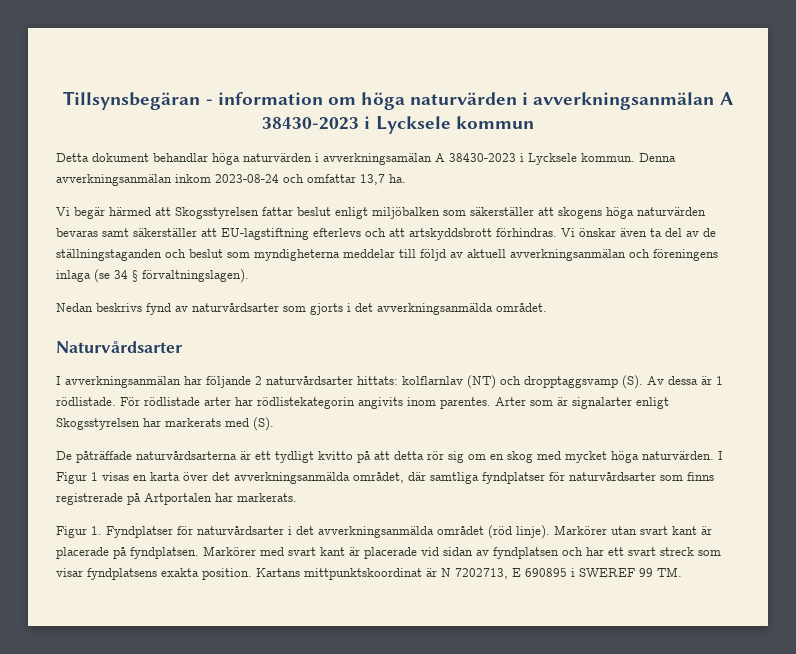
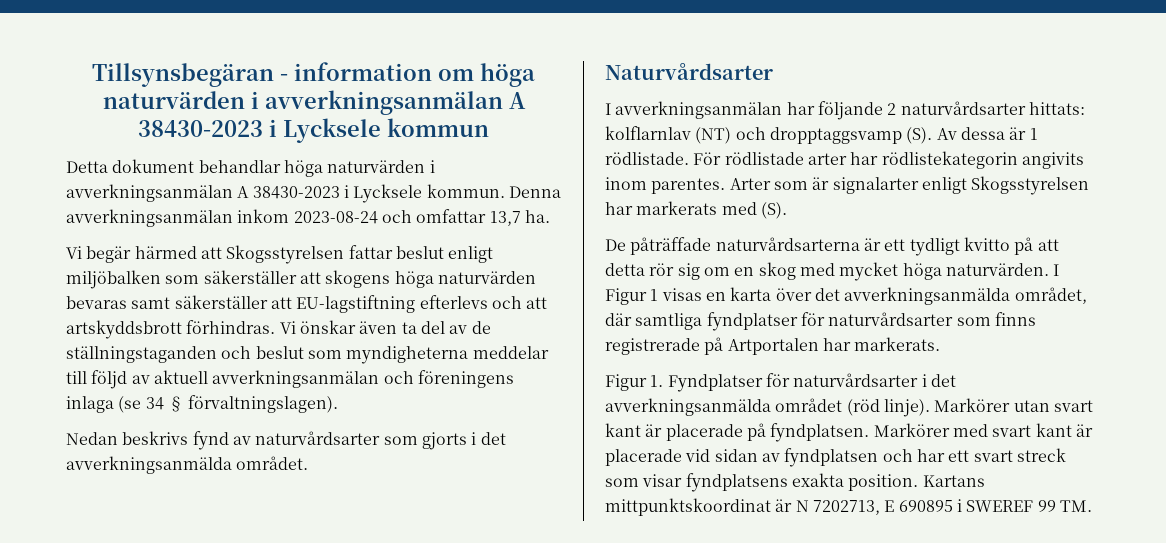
- Detta dokument behandlar höga naturvärden i avverkningsamälan A 38430-2023 i Lycksele kommun.
+ Detta dokument behandlar höga naturvärden i avverkningsanmälan A 38430-2023 i Lycksele kommun.

